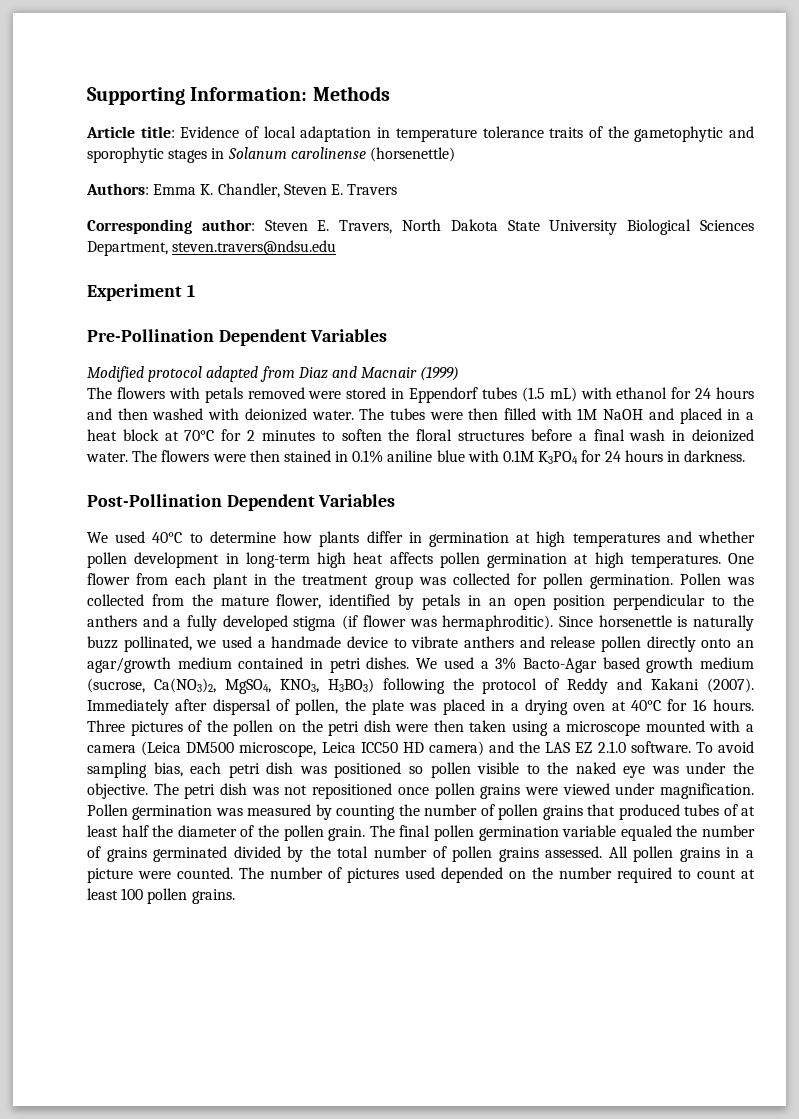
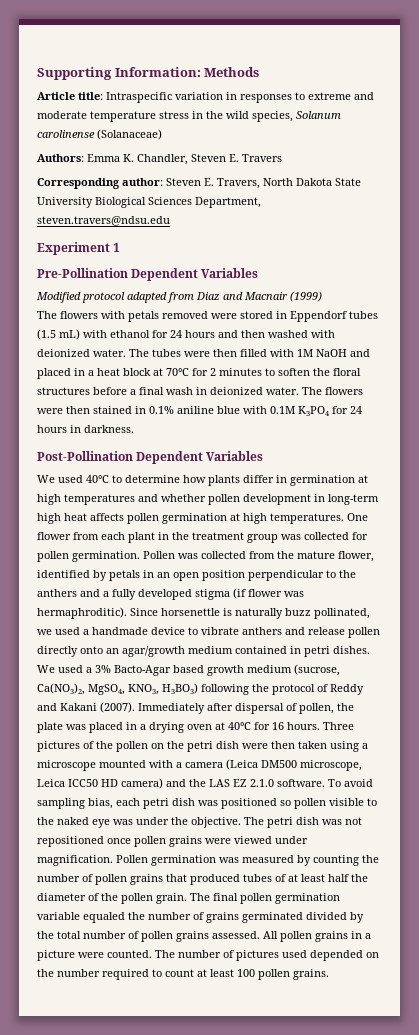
- Article title: Evidence of local adaptation in temperature tolerance traits of the gametophytic and sporophytic stages in Solanum carolinense (horsenettle)
+ Article title: Intraspecific variation in responses to extreme and moderate temperature stress in the wild species, Solanum carolinense (Solanaceae)

